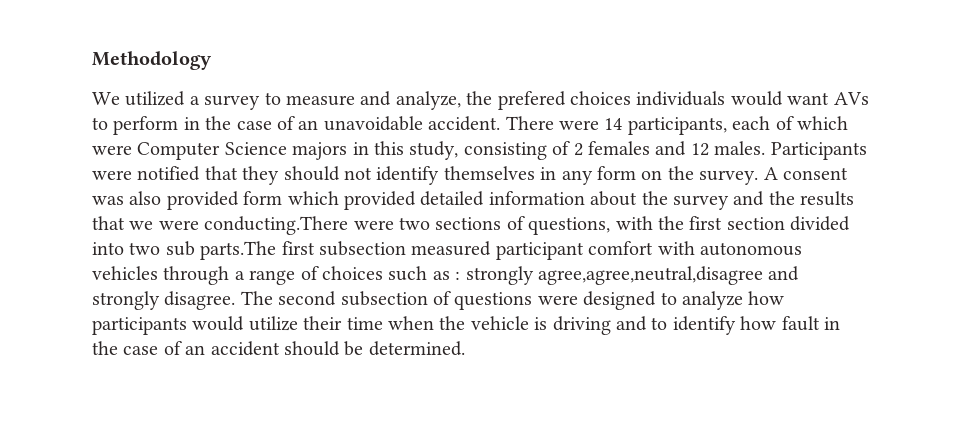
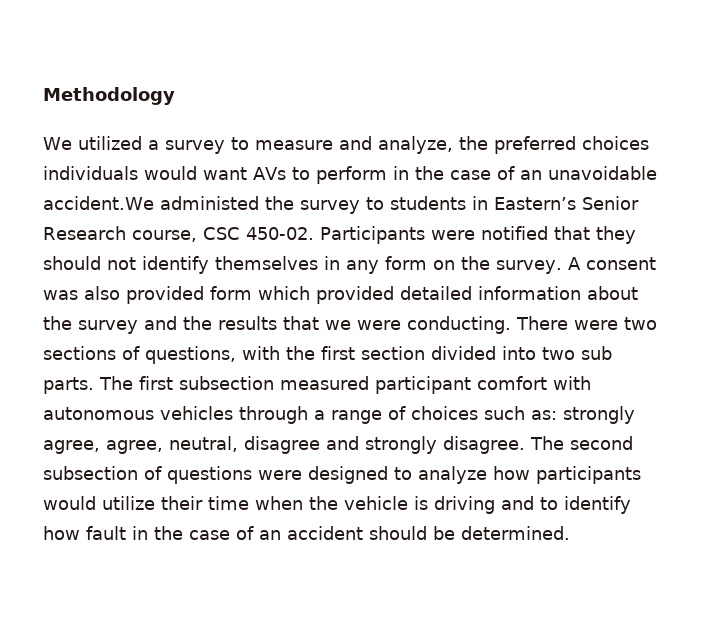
- We utilized a survey to measure and analyze, the prefered choices individuals would want AVs to perform in the case of an unavoidable accident. There were 14 participants, each of which were Computer Science majors in this study, consisting of 2 females and 12 males.
+ We utilized a survey to measure and analyze, the preferred choices individuals would want AVs to perform in the case of an unavoidable accident.We administed the survey to students in Eastern’s Senior Research course, CSC 450-02.
- A consent was also provided form which provided detailed information about the survey and the results that we were conducting.There were two sections of questions, with the first section divided into two sub parts.The first subsection measured participant comfort with autonomous vehicles through a range of choices such as : strongly agree,agree,neutral,disagree and strongly disagree.
+ A consent was also provided form which provided detailed information about the survey and the results that we were conducting. There were two sections of questions, with the first section divided into two sub parts. The first subsection measured participant comfort with autonomous vehicles through a range of choices such as: strongly agree, agree, neutral, disagree and strongly disagree.

